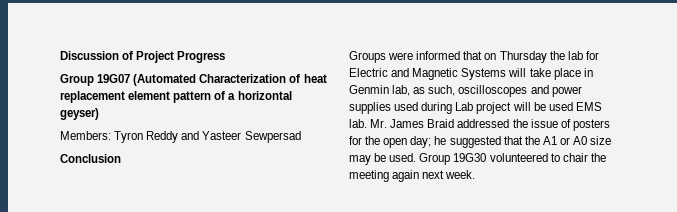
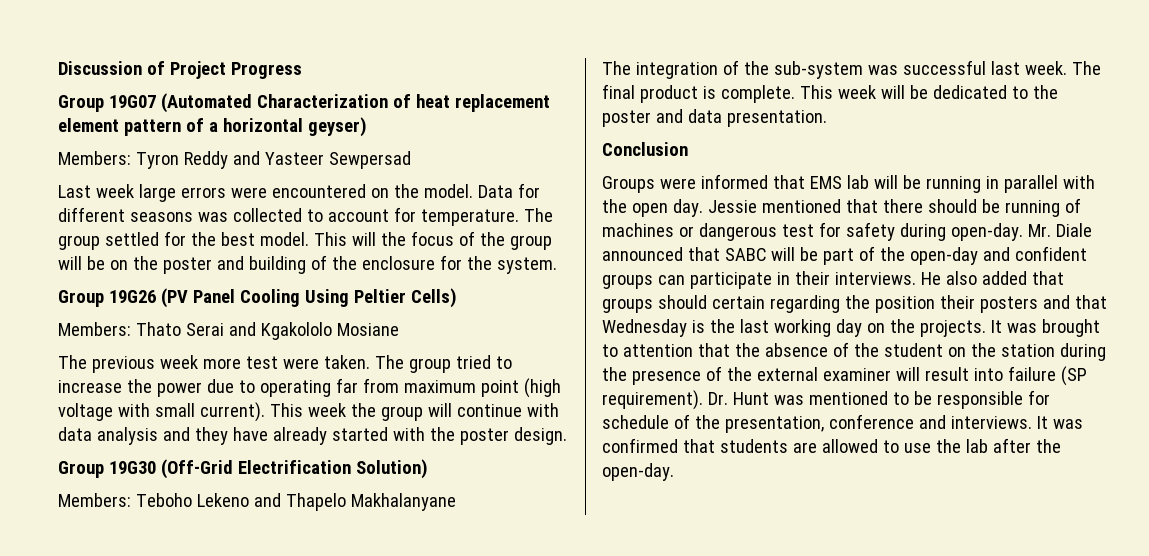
+ Last week large errors were encountered on the model. Data for different seasons was collected to account for temperature. The group settled for the best model. This will the focus of the group will be on the poster and building of the enclosure for the system.
+ Group 19G26 (PV Panel Cooling Using Peltier Cells)
+ Members: Thato Serai and Kgakololo Mosiane
+ The previous week more test were taken. The group tried to increase the power due to operating far from maximum point (high voltage with small current). This week the group will continue with data analysis and they have already started with the poster design.
+ Group 19G30 (Off-Grid Electrification Solution)
+ Members: Teboho Lekeno and Thapelo Makhalanyane
+ The integration of the sub-system was successful last week. The final product is complete. This week will be dedicated to the poster and data presentation.
- Groups were informed that on Thursday the lab for Electric and Magnetic Systems will take place in Genmin lab, as such, oscilloscopes and power supplies used during Lab project will be used EMS lab. Mr. James Braid addressed the issue of posters for the open day; he suggested that the A1 or A0 size may be used. Group 19G30 volunteered to chair the meeting again next week.
+ Groups were informed that EMS lab will be running in parallel with the open day. Jessie mentioned that there should be running of machines or dangerous test for safety during open-day. Mr. Diale announced that SABC will be part of the open-day and confident groups can participate in their interviews. He also added that groups should certain regarding the position their posters and that Wednesday is the last working day on the projects. It was brought to attention that the absence of the student on the station during the presence of the external examiner will result into failure (SP requirement). Dr. Hunt was mentioned to be responsible for schedule of the presentation, conference and interviews. It was confirmed that students are allowed to use the lab after the open-day.

